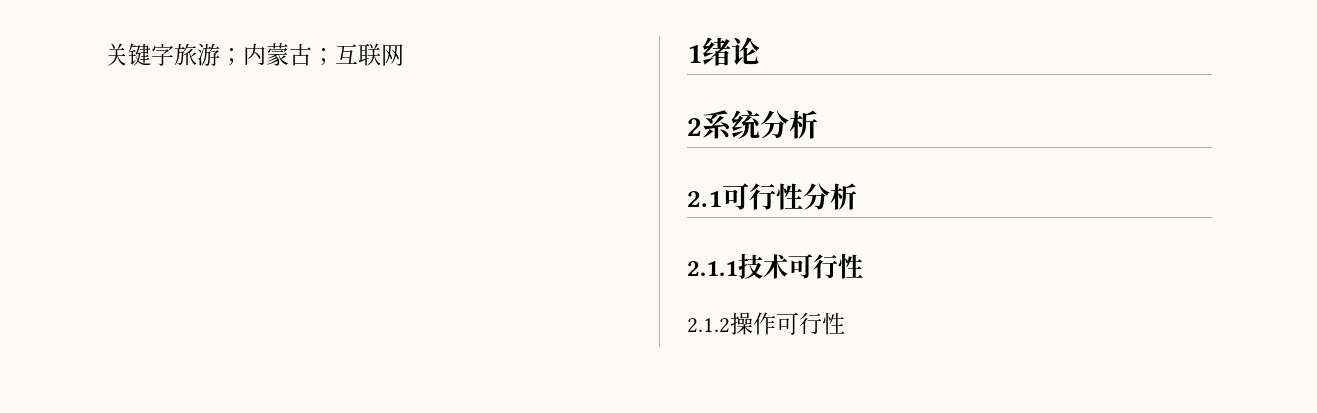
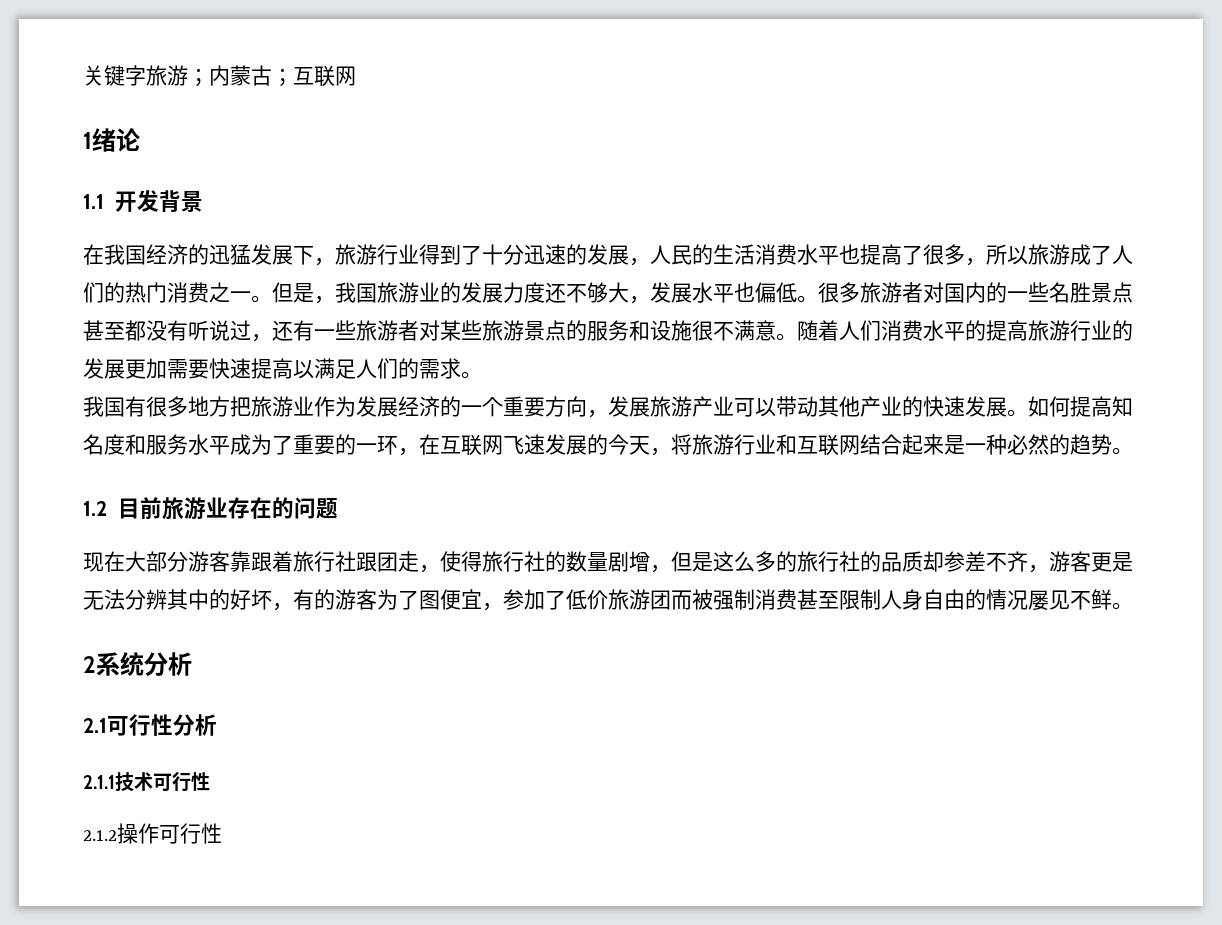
+ 1.1开发背景
+ 在我国经济的迅猛发展下，旅游行业得到了十分迅速的发展，人民的生活消费水平也提高了很多，所以旅游成了人们的热门消费之一。但是，我国旅游业的发展力度还不够大，发展水平也偏低。很多旅游者对国内的一些名胜景点甚至都没有听说过，还有一些旅游者对某些旅游景点的服务和设施很不满意。随着人们消费水平的提高旅游行业的发展更加需要快速提高以满足人们的需求。
+ 我国有很多地方把旅游业作为发展经济的一个重要方向，发展旅游产业可以带动其他产业的快速发展。如何提高知名度和服务水平成为了重要的一环，在互联网飞速发展的今天，将旅游行业和互联网结合起来是一种必然的趋势。
+ 1.2目前旅游业存在的问题
+ 现在大部分游客靠跟着旅行社跟团走，使得旅行社的数量剧增，但是这么多的旅行社的品质却参差不齐，游客更是无法分辨其中的好坏，有的游客为了图便宜，参加了低价旅游团而被强制消费甚至限制人身自由的情况屡见不鲜。

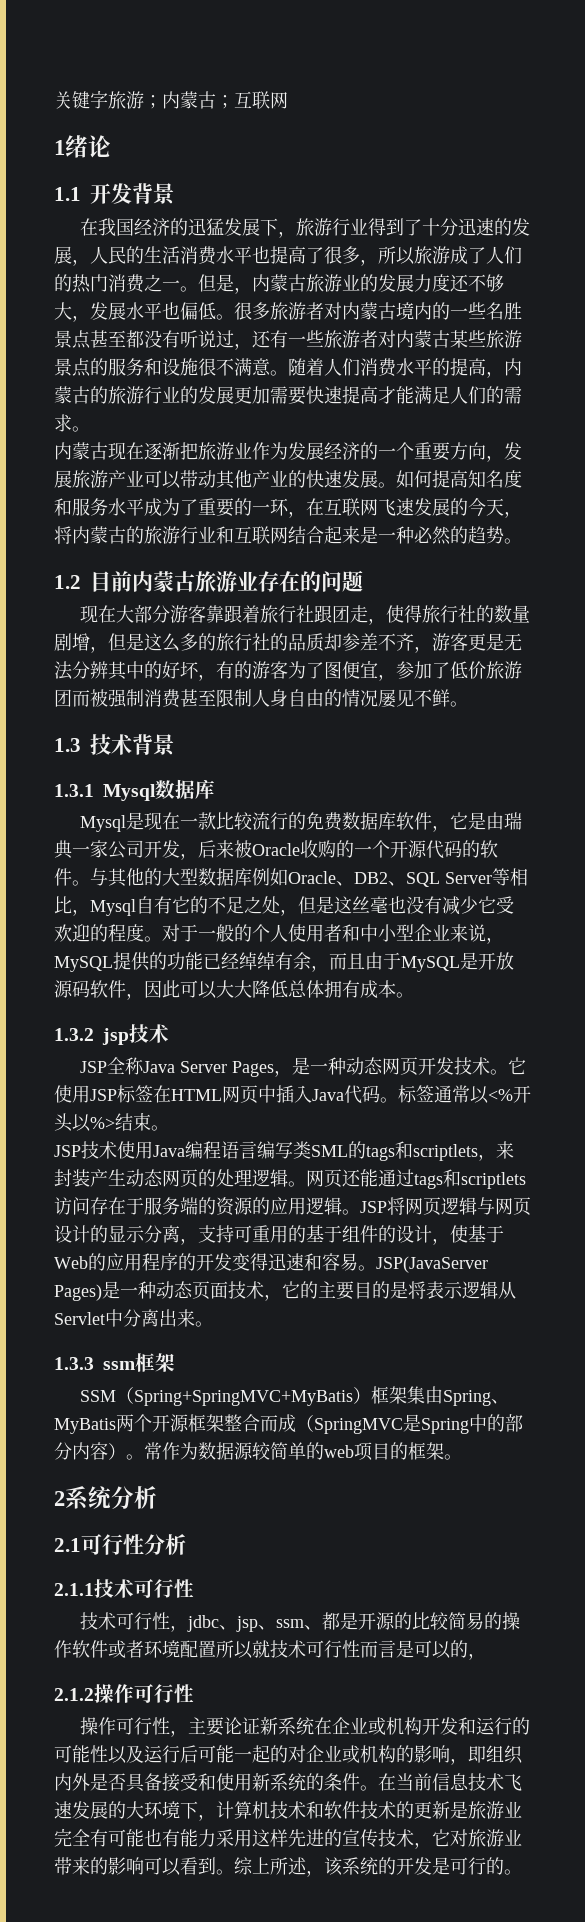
- 但是，我国旅游业的发展力度还不够大，发展水平也偏低。
+ 但是，内蒙古旅游业的发展力度还不够大，发展水平也偏低。
- 很多旅游者对国内的一些名胜景点甚至都没有听说过，还有一些旅游者对某些旅游景点的服务和设施很不满意。
+ 很多旅游者对内蒙古境内的一些名胜景点甚至都没有听说过，还有一些旅游者对内蒙古某些旅游景点的服务和设施很不满意。
- 随着人们消费水平的提高旅游行业的发展更加需要快速提高以满足人们的需求。
+ 随着人们消费水平的提高，内蒙古的旅游行业的发展更加需要快速提高才能满足人们的需求。
- 我国有很多地方把旅游业作为发展经济的一个重要方向，发展旅游产业可以带动其他产业的快速发展。
+ 内蒙古现在逐渐把旅游业作为发展经济的一个重要方向，发展旅游产业可以带动其他产业的快速发展。
- 如何提高知名度和服务水平成为了重要的一环，在互联网飞速发展的今天，将旅游行业和互联网结合起来是一种必然的趋势。
+ 如何提高知名度和服务水平成为了重要的一环，在互联网飞速发展的今天，将内蒙古的旅游行业和互联网结合起来是一种必然的趋势。
- 1.2目前旅游业存在的问题
+ 1.2目前内蒙古旅游业存在的问题
+ 1.3技术背景
+ 1.3.1 Mysql数据库
+ Mysql是现在一款比较流行的免费数据库软件，它是由瑞典一家公司开发，后来被Oracle收购的一个开源代码的软件。与其他的大型数据库例如Oracle、DB2、SQL Server等相比，Mysql自有它的不足之处，但是这丝毫也没有减少它受欢迎的程度。对于一般的个人使用者和中小型企业来说，MySQL提供的功能已经绰绰有余，而且由于MySQL是开放源码软件，因此可以大大降低总体拥有成本。
+ 1.3.2 jsp技术
+ JSP全称Java Server Pages，是一种动态网页开发技术。它使用JSP标签在HTML网页中插入Java代码。标签通常以<%开头以%>结束。
+ JSP技术使用Java编程语言编写类SML的tags和scriptlets，来封装产生动态网页的处理逻辑。网页还能通过tags和scriptlets访问存在于服务端的资源的应用逻辑。JSP将网页逻辑与网页设计的显示分离，支持可重用的基于组件的设计，使基于Web的应用程序的开发变得迅速和容易。JSP(JavaServer Pages)是一种动态页面技术，它的主要目的是将表示逻辑从Servlet中分离出来。
+ 1.3.3 ssm框架
+ SSM（Spring+SpringMVC+MyBatis）框架集由Spring、MyBatis两个开源框架整合而成（SpringMVC是Spring中的部分内容）。常作为数据源较简单的web项目的框架。
+ 技术可行性，jdbc、jsp、ssm、都是开源的比较简易的操作软件或者环境配置所以就技术可行性而言是可以的，
  2.1.2操作可行性
+ 操作可行性，主要论证新系统在企业或机构开发和运行的可能性以及运行后可能一起的对企业或机构的影响，即组织内外是否具备接受和使用新系统的条件。在当前信息技术飞速发展的大环境下，计算机技术和软件技术的更新是旅游业完全有可能也有能力采用这样先进的宣传技术，它对旅游业带来的影响可以看到。综上所述，该系统的开发是可行的。

